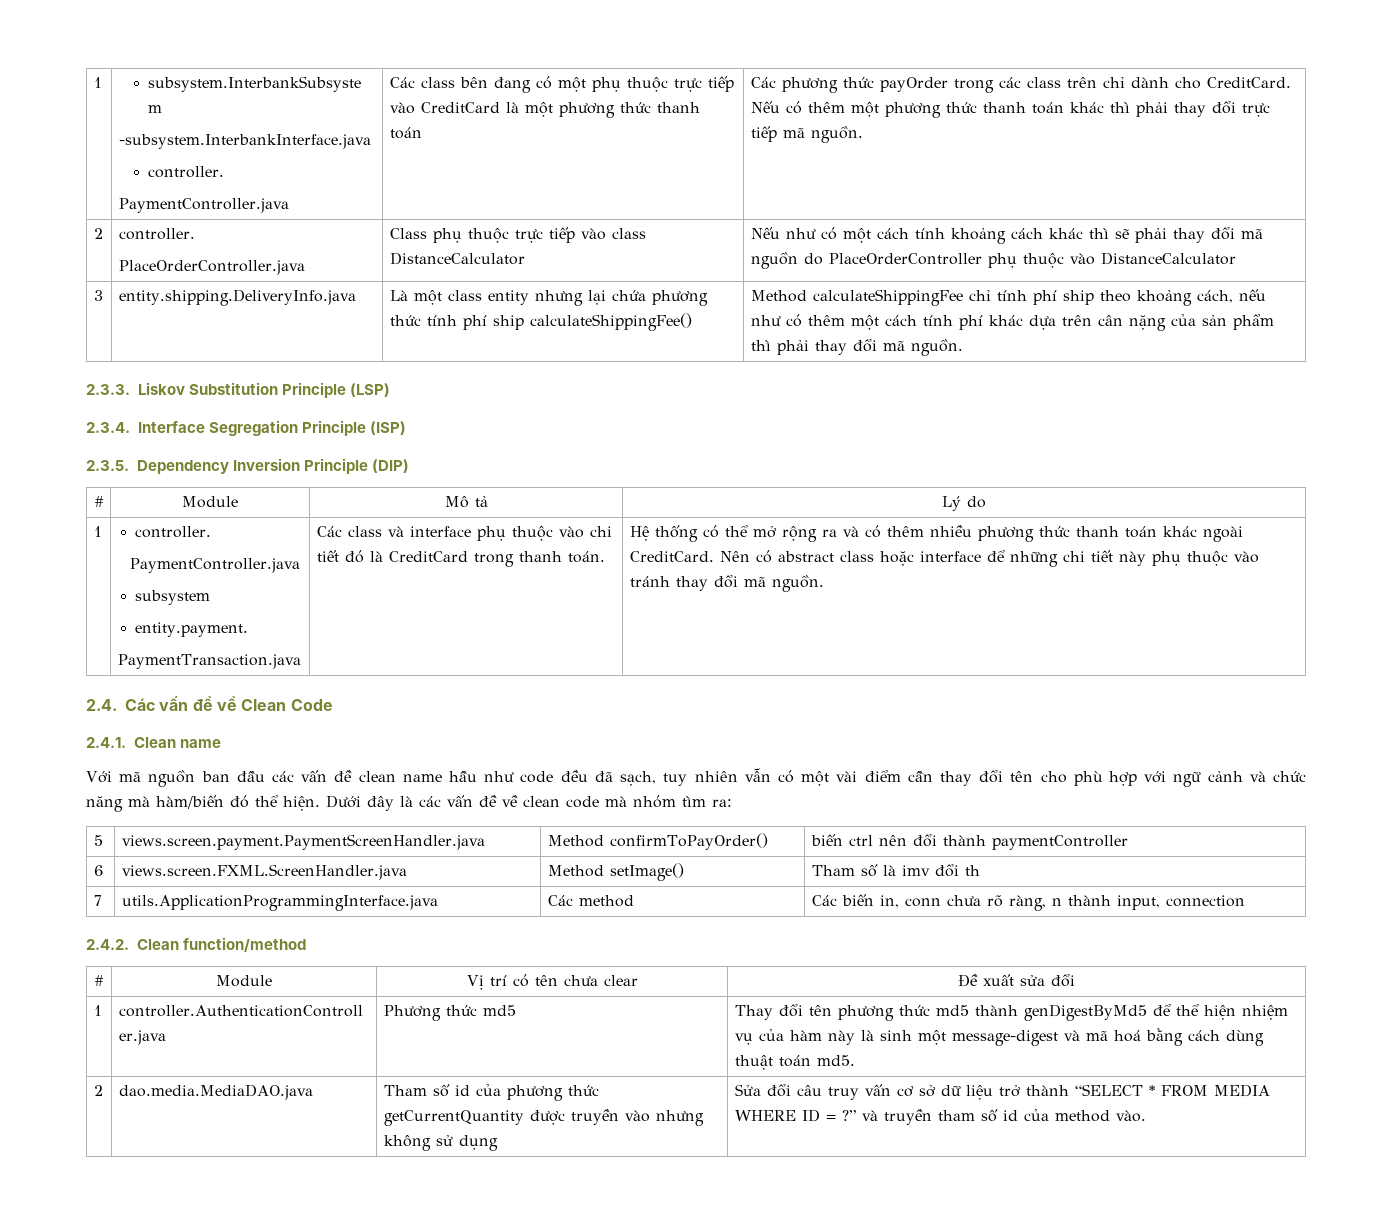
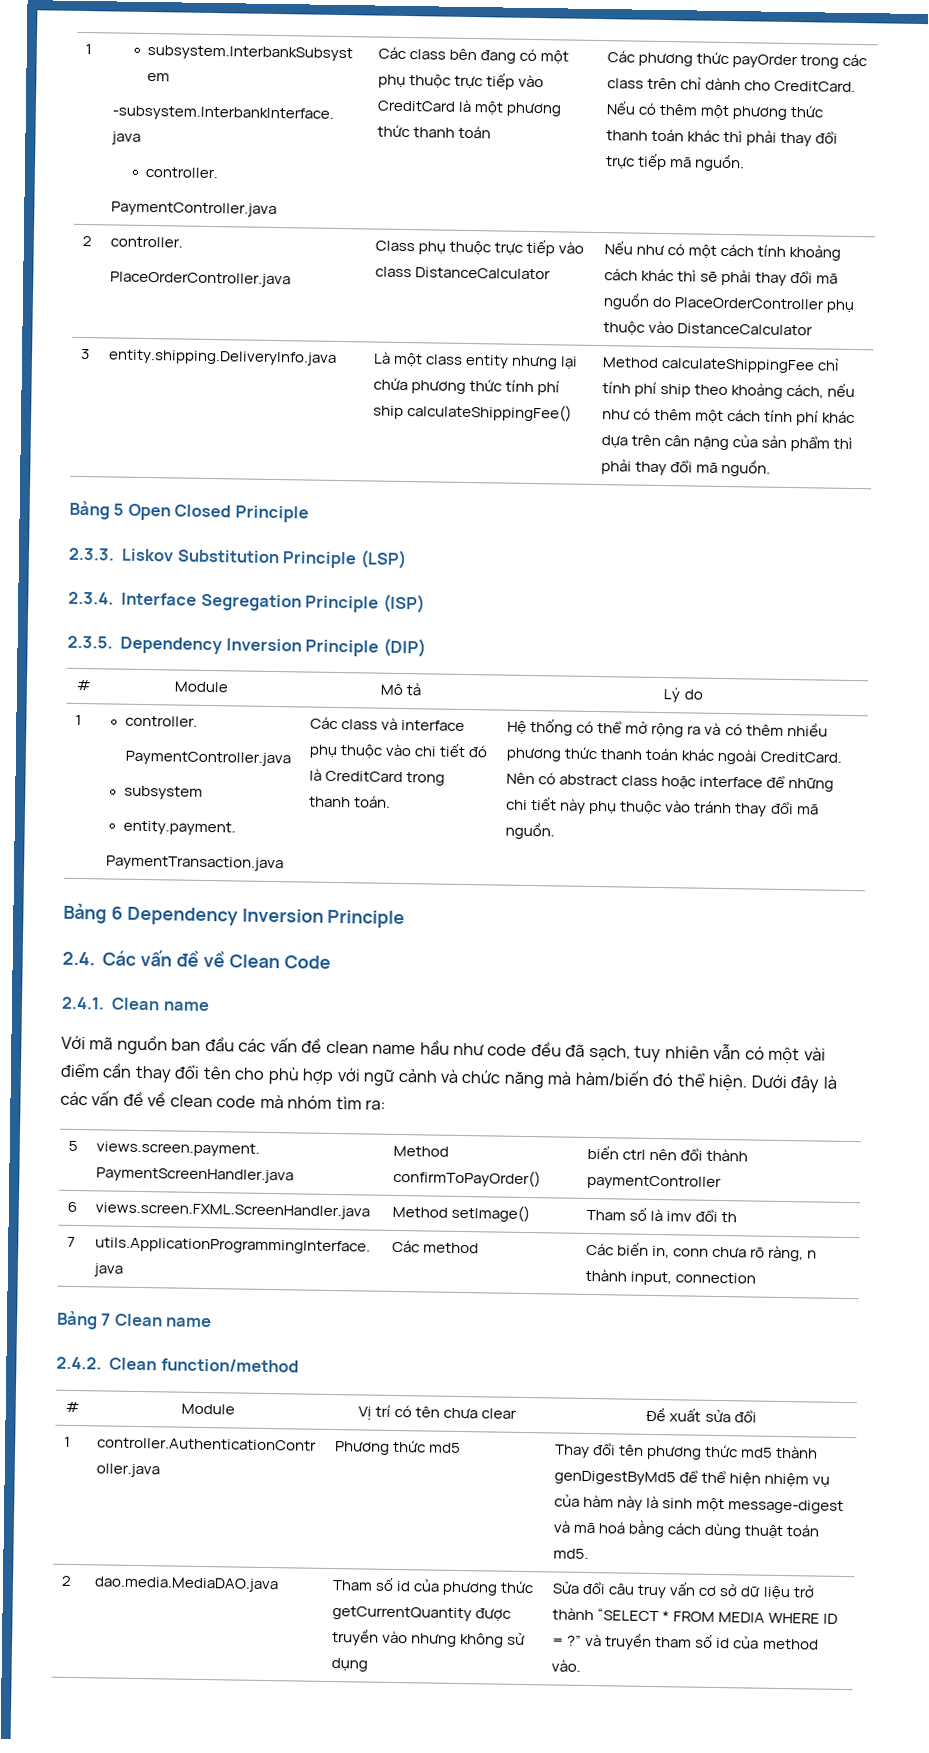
+ Bảng 5 Open Closed Principle
+ Bảng 6 Dependency Inversion Principle
+ Bảng 7 Clean name

